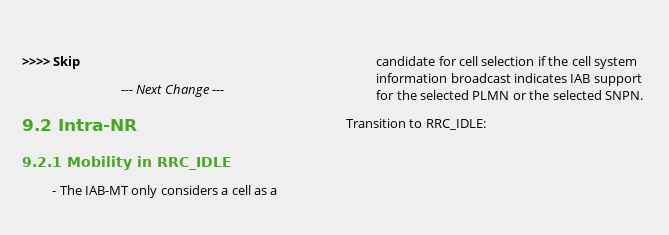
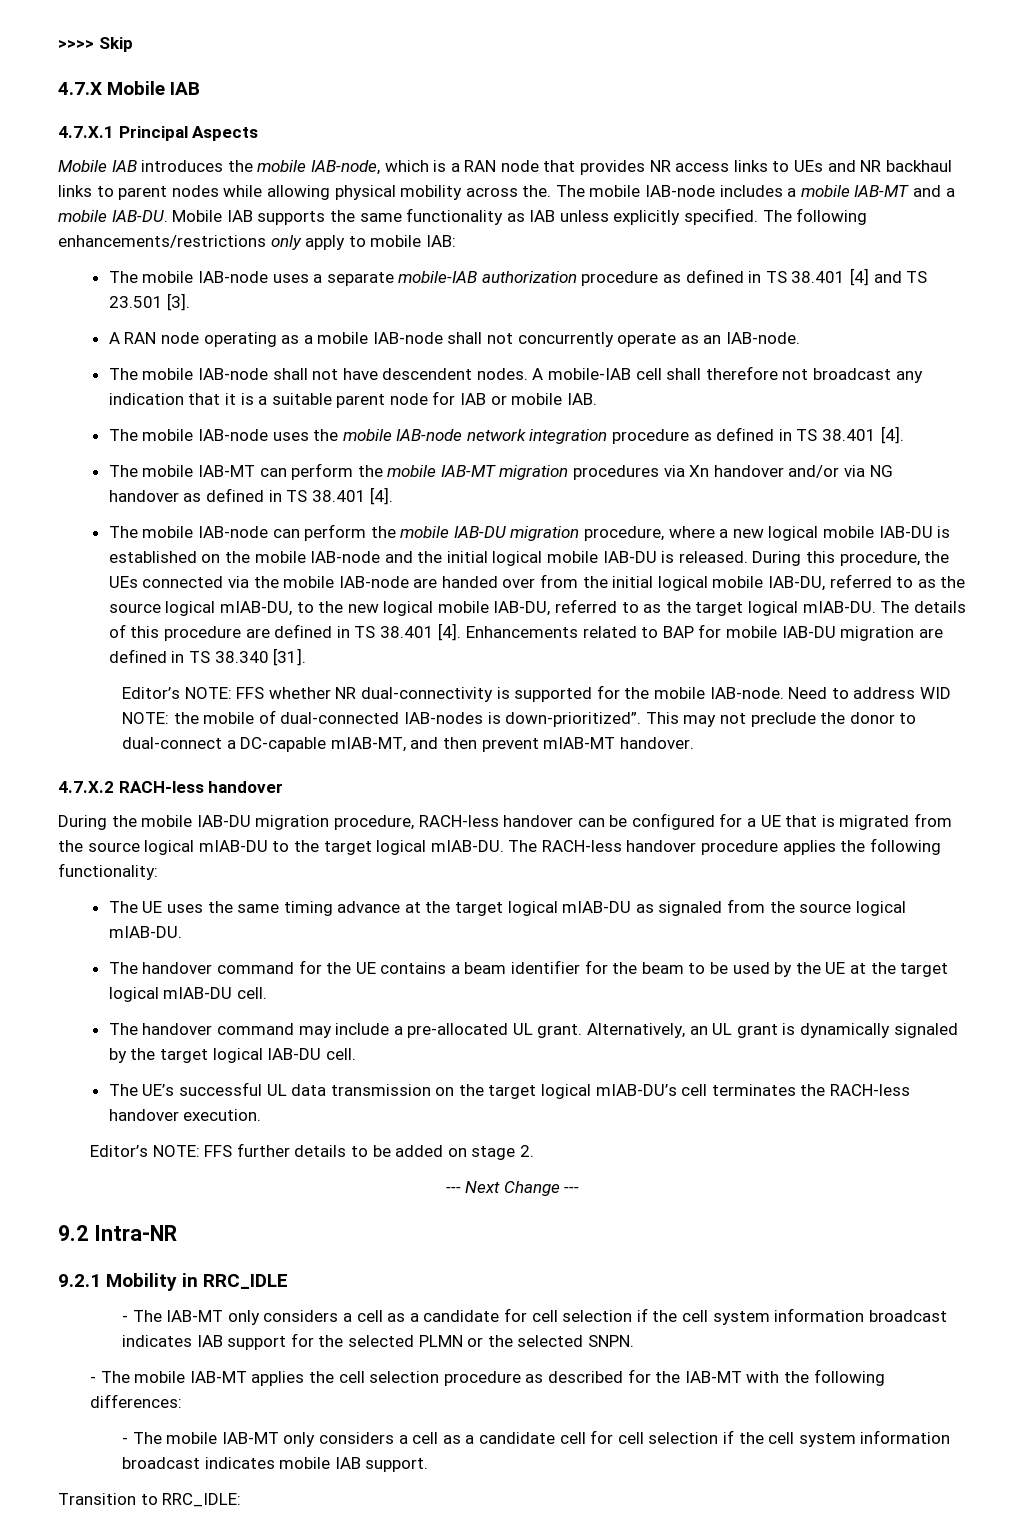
+ 4.7.X Mobile IAB
+ 4.7.X.1 Principal Aspects
+ Mobile IAB introduces the mobile IAB-node, which is a RAN node that provides NR access links to UEs and NR backhaul links to parent nodes while allowing physical mobility across the. The mobile IAB-node includes a mobile IAB-MT and a mobile IAB-DU. Mobile IAB supports the same functionality as IAB unless explicitly specified. The following enhancements/restrictions only apply to mobile IAB:
+ The mobile IAB-node uses a separate mobile-IAB authorization procedure as defined in TS 38.401 [4] and TS 23.501 [3].
+ A RAN node operating as a mobile IAB-node shall not concurrently operate as an IAB-node.
+ The mobile IAB-node shall not have descendent nodes. A mobile-IAB cell shall therefore not broadcast any indication that it is a suitable parent node for IAB or mobile IAB.
+ The mobile IAB-node uses the mobile IAB-node network integration procedure as defined in TS 38.401 [4].
+ The mobile IAB-MT can perform the mobile IAB-MT migration procedures via Xn handover and/or via NG handover as defined in TS 38.401 [4].
+ The mobile IAB-node can perform the mobile IAB-DU migration procedure, where a new logical mobile IAB-DU is established on the mobile IAB-node and the initial logical mobile IAB-DU is released. During this procedure, the UEs connected via the mobile IAB-node are handed over from the initial logical mobile IAB-DU, referred to as the source logical mIAB-DU, to the new logical mobile IAB-DU, referred to as the target logical mIAB-DU. The details of this procedure are defined in TS 38.401 [4]. Enhancements related to BAP for mobile IAB-DU migration are defined in TS 38.340 [31].
+ Editor’s NOTE: FFS whether NR dual-connectivity is supported for the mobile IAB-node. Need to address WID NOTE: the mobile of dual-connected IAB-nodes is down-prioritized”. This may not preclude the donor to dual-connect a DC-capable mIAB-MT, and then prevent mIAB-MT handover.
+ 4.7.X.2 RACH-less handover
+ During the mobile IAB-DU migration procedure, RACH-less handover can be configured for a UE that is migrated from the source logical mIAB-DU to the target logical mIAB-DU. The RACH-less handover procedure applies the following functionality:
+ The UE uses the same timing advance at the target logical mIAB-DU as signaled from the source logical mIAB-DU.
+ The handover command for the UE contains a beam identifier for the beam to be used by the UE at the target logical mIAB-DU cell.
+ The handover command may include a pre-allocated UL grant. Alternatively, an UL grant is dynamically signaled by the target logical IAB-DU cell.
+ The UE’s successful UL data transmission on the target logical mIAB-DU’s cell terminates the RACH-less handover execution.
+ Editor’s NOTE: FFS further details to be added on stage 2.
+ - The mobile IAB-MT applies the cell selection procedure as described for the IAB-MT with the following differences:
+ - The mobile IAB-MT only considers a cell as a candidate cell for cell selection if the cell system information broadcast indicates mobile IAB support.

